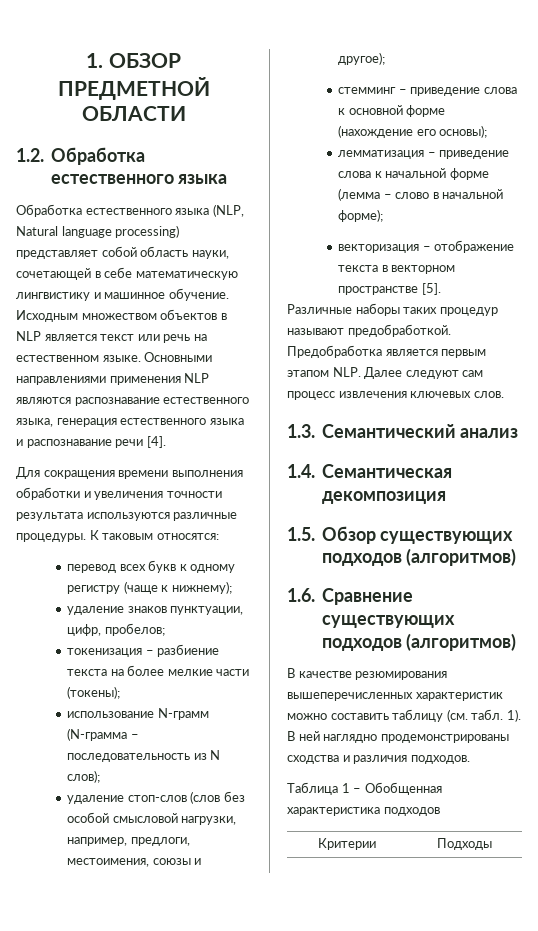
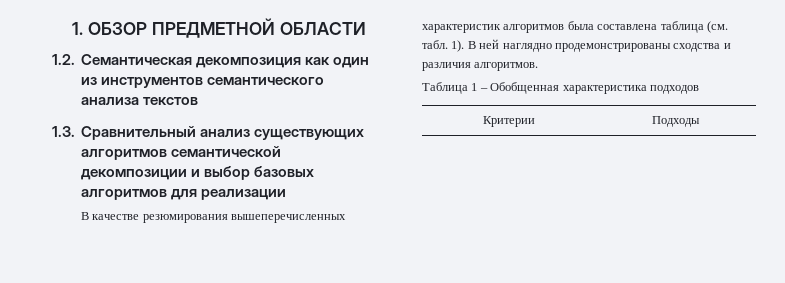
- 1.2. Обработка естественного языка
- Обработка естественного языка (NLP, Natural language processing) представляет собой область науки, сочетающей в себе математическую лингвистику и машинное обучение. Исходным множеством объектов в NLP является текст или речь на естественном языке. Основными направлениями применения NLP являются распознавание естественного языка, генерация естественного языка и распознавание речи [4].
- Для сокращения времени выполнения обработки и увеличения точности результата используются различные процедуры. К таковым относятся:
- перевод всех букв к одному регистру (чаще к нижнему);
- удаление знаков пунктуации, цифр, пробелов;
- токенизация – разбиение текста на более мелкие части (токены);
- использование N-грамм (N-грамма – последовательность из N слов);
- удаление стоп-слов (слов без особой смысловой нагрузки, например, предлоги, местоимения, союзы и другое);
- стемминг – приведение слова к основной форме (нахождение его основы);
- лемматизация – приведение слова к начальной форме (лемма – слово в начальной форме);
- векторизация – отображение текста в векторном пространстве [5].
- Различные наборы таких процедур называют предобработкой. Предобработка является первым этапом NLP. Далее следуют сам процесс извлечения ключевых слов.
+ 1.2. Семантическая декомпозиция как один из инструментов семантического анализа текстов
- 1.3. Семантический анализ
- 1.4. Семантическая декомпозиция
- 1.5. Обзор существующих подходов (алгоритмов)
- 1.6. Сравнение существующих подходов (алгоритмов)
+ 1.3. Сравнительный анализ существующих алгоритмов семантической декомпозиции и выбор базовых алгоритмов для реализации
- В качестве резюмирования вышеперечисленных характеристик можно составить таблицу (см. табл.
+ В качестве резюмирования вышеперечисленных характеристик алгоритмов была составлена таблица (см. табл.
- В ней наглядно продемонстрированы сходства и различия подходов.
+ В ней наглядно продемонстрированы сходства и различия алгоритмов.

